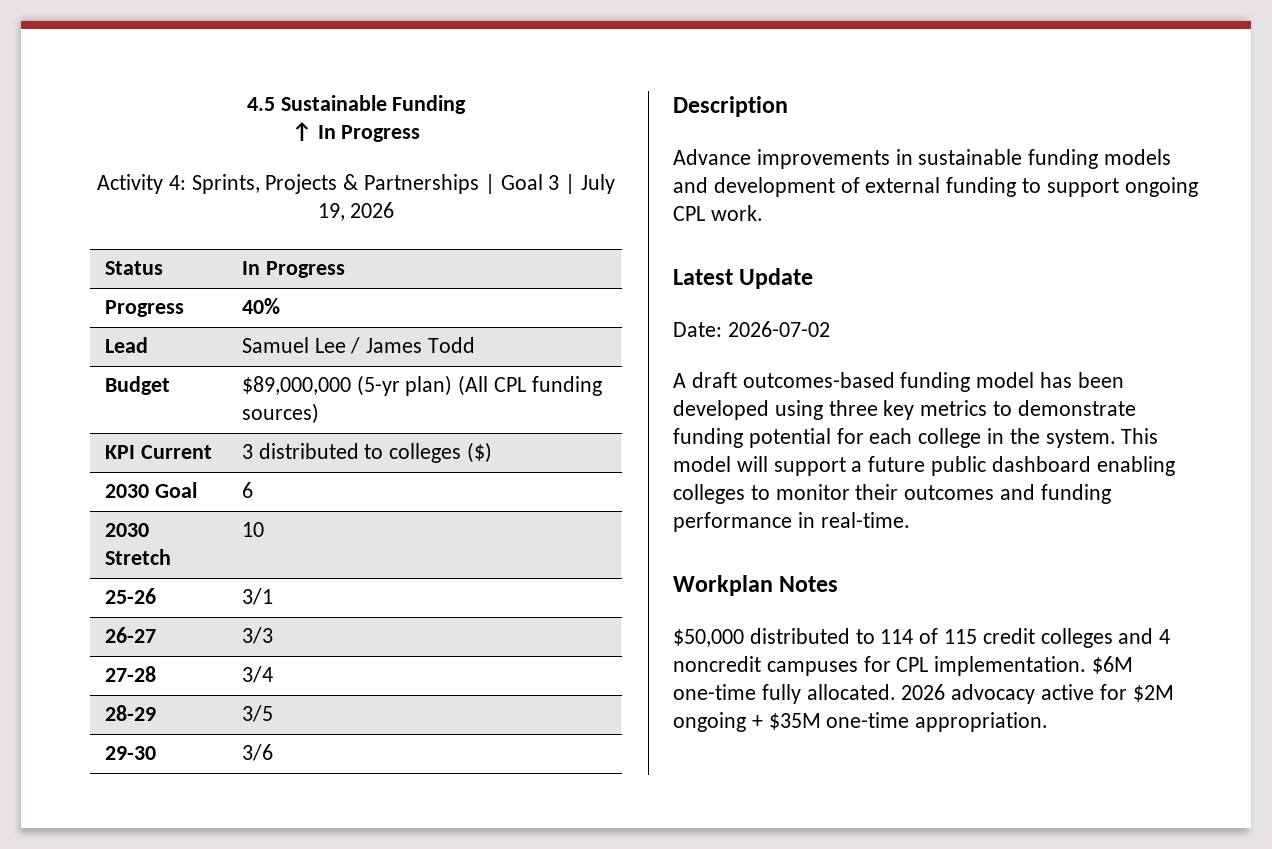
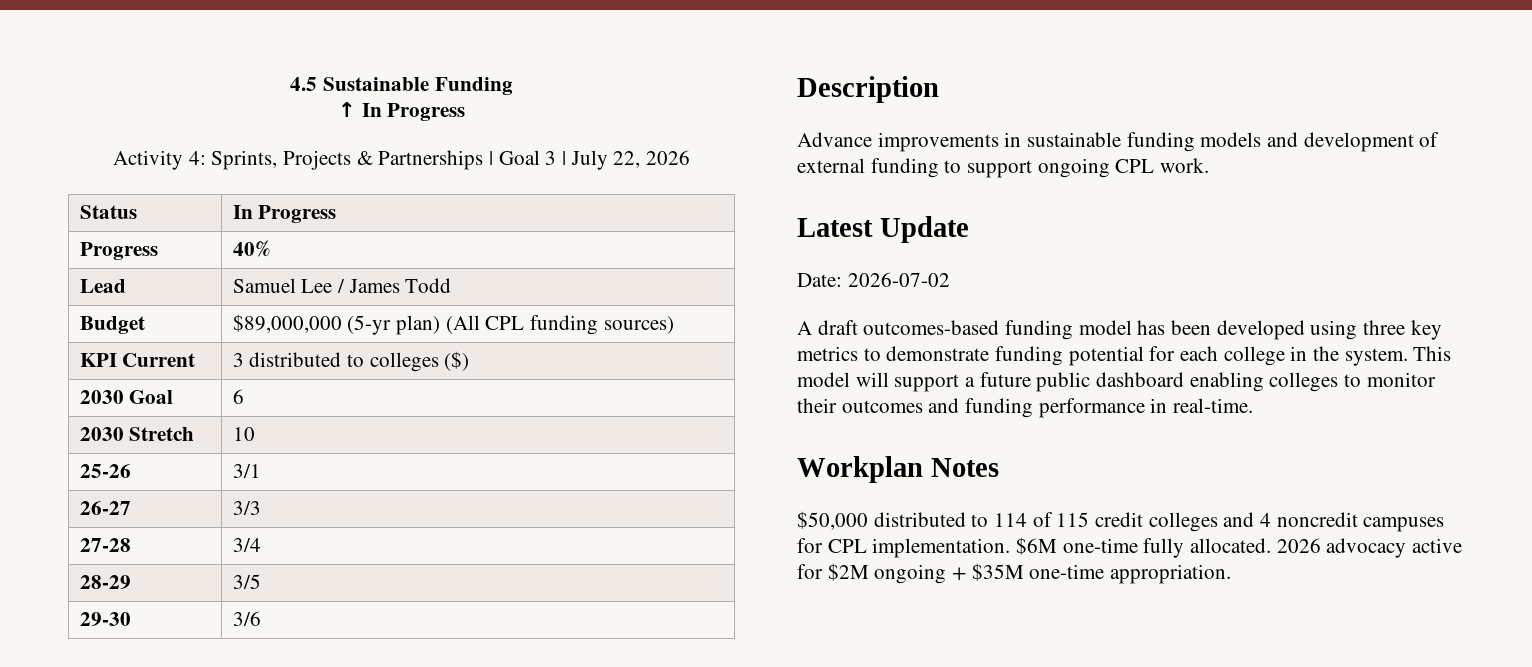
- Activity 4: Sprints, Projects & Partnerships | Goal 3 | July 19, 2026
+ Activity 4: Sprints, Projects & Partnerships | Goal 3 | July 22, 2026

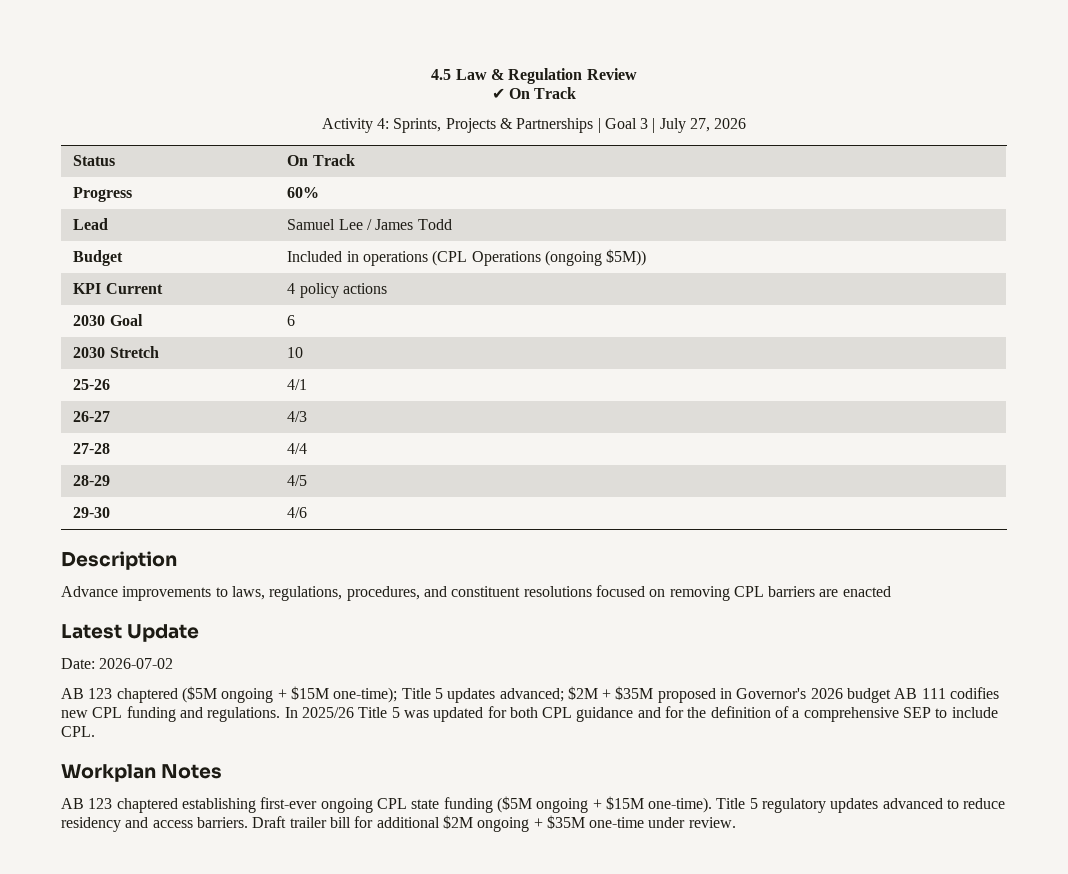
- 4.5 Sustainable Funding
- ↑ In Progress
+ 4.5 Law & Regulation Review
+ ✔ On Track
- Activity 4: Sprints, Projects & Partnerships | Goal 3 | July 22, 2026
+ Activity 4: Sprints, Projects & Partnerships | Goal 3 | July 27, 2026
- Status | In Progress
+ Status | On Track
- Progress | 40%
+ Progress | 60%
- Budget | $89,000,000 (5-yr plan) (All CPL funding sources)
- KPI Current | 3 distributed to colleges ($)
+ Budget | Included in operations (CPL Operations (ongoing $5M))
+ KPI Current | 4 policy actions
- 25-26 | 3/1
+ 25-26 | 4/1
- 26-27 | 3/3
+ 26-27 | 4/3
- 27-28 | 3/4
+ 27-28 | 4/4
- 28-29 | 3/5
+ 28-29 | 4/5
- 29-30 | 3/6
+ 29-30 | 4/6
- Advance improvements in sustainable funding models and development of external funding to support ongoing CPL work.
+ Advance improvements to laws, regulations, procedures, and constituent resolutions focused on removing CPL barriers are enacted
  Latest Update
  Date: 2026-07-02
- A draft outcomes-based funding model has been developed using three key metrics to demonstrate funding potential for each college in the system. This model will support a future public dashboard enabling colleges to monitor their outcomes and funding performance in real-time.
+ AB 123 chaptered ($5M ongoing + $15M one-time); Title 5 updates advanced; $2M + $35M proposed in Governor's 2026 budget AB 111 codifies new CPL funding and regulations. In 2025/26 Title 5 was updated for both CPL guidance and for the definition of a comprehensive SEP to include CPL.
  Workplan Notes
- $50,000 distributed to 114 of 115 credit colleges and 4 noncredit campuses for CPL implementation. $6M one-time fully allocated. 2026 advocacy active for $2M ongoing + $35M one-time appropriation.
+ AB 123 chaptered establishing first-ever ongoing CPL state funding ($5M ongoing + $15M one-time). Title 5 regulatory updates advanced to reduce residency and access barriers. Draft trailer bill for additional $2M ongoing + $35M one-time under review.

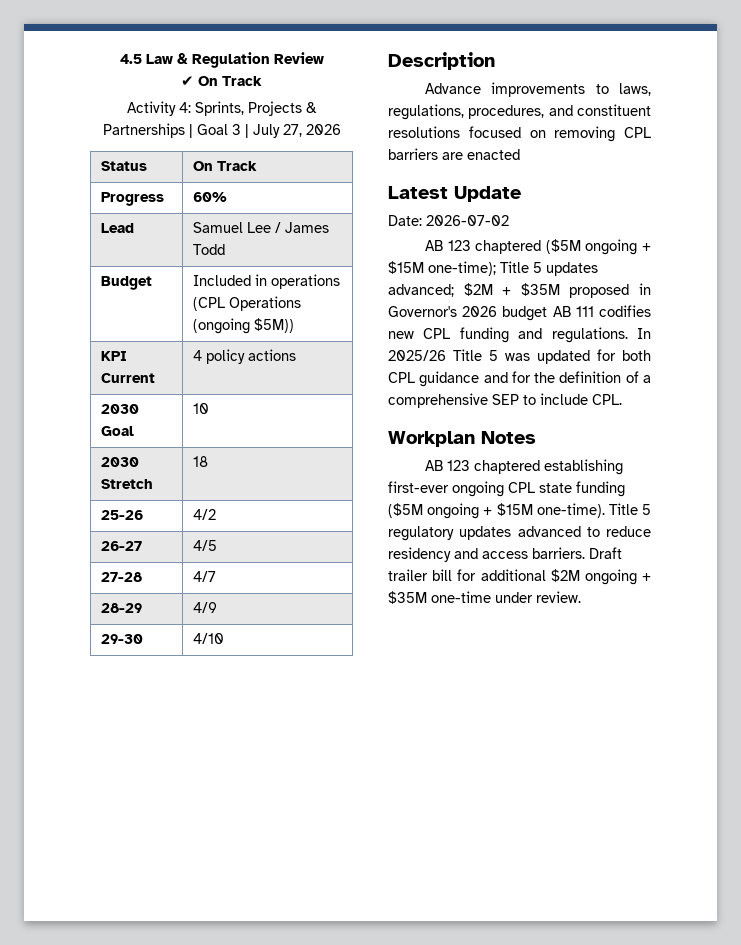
- 2030 Goal | 6
+ 2030 Goal | 10
- 2030 Stretch | 10
+ 2030 Stretch | 18
- 25-26 | 4/1
+ 25-26 | 4/2
- 26-27 | 4/3
+ 26-27 | 4/5
- 27-28 | 4/4
+ 27-28 | 4/7
- 28-29 | 4/5
+ 28-29 | 4/9
- 29-30 | 4/6
+ 29-30 | 4/10

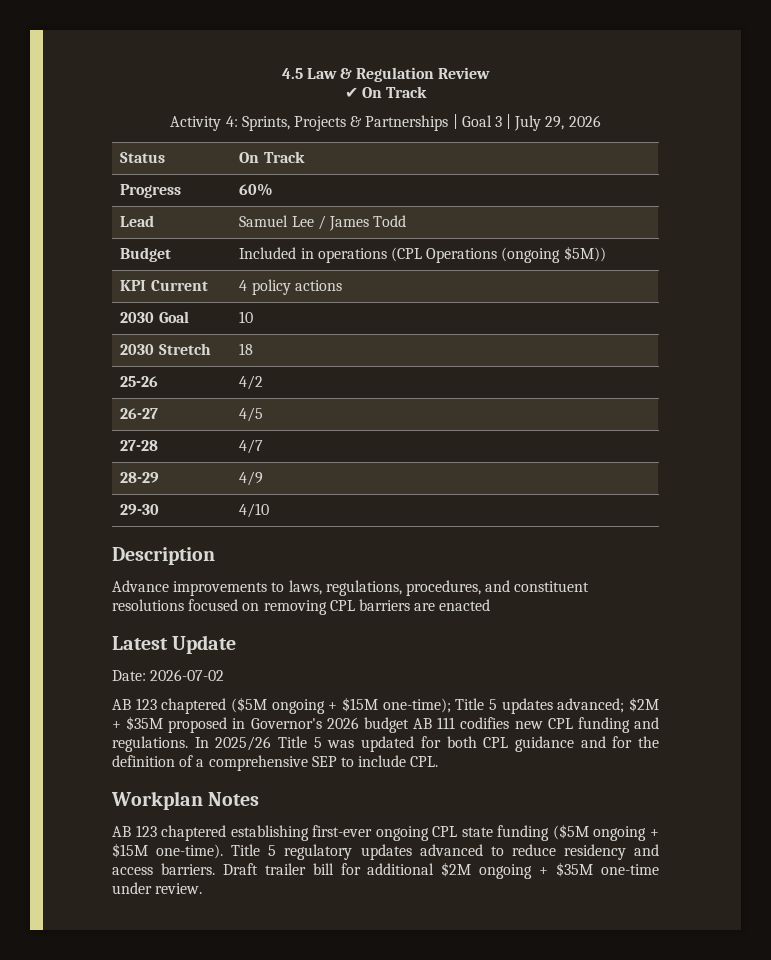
- Activity 4: Sprints, Projects & Partnerships | Goal 3 | July 27, 2026
+ Activity 4: Sprints, Projects & Partnerships | Goal 3 | July 29, 2026

